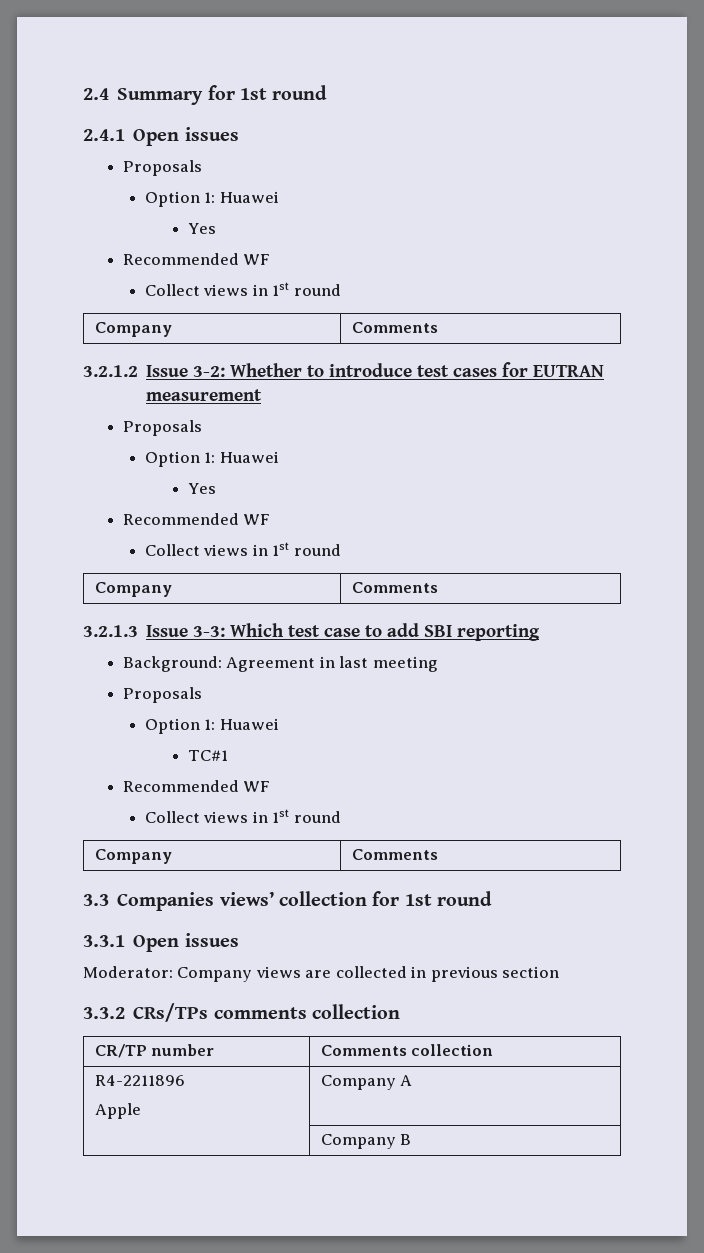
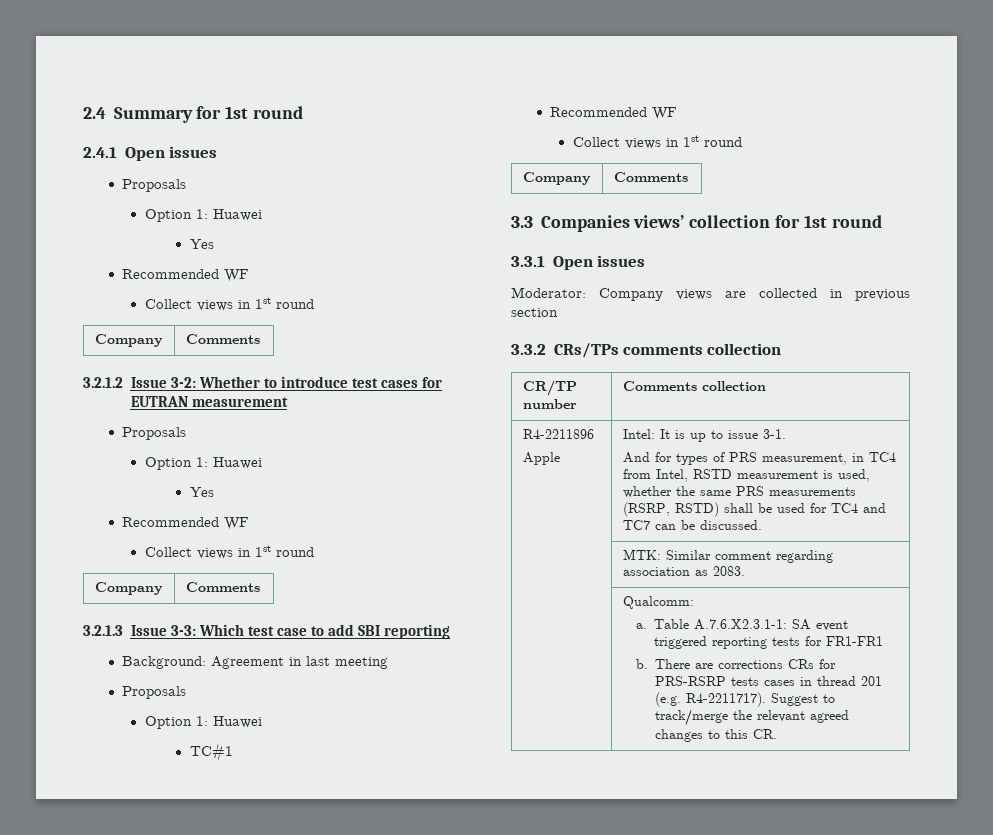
  R4-2211896
- Apple | Company A
- | Company B
+ Apple | Intel: It is up to issue 3-1.
+ And for types of PRS measurement, in TC4 from Intel, RSTD measurement is used, whether the same PRS measurements (RSRP, RSTD) shall be used for TC4 and TC7 can be discussed.
+ | MTK: Similar comment regarding association as 2083.
+ | Qualcomm:
+ a. Table A.7.6.X2.3.1-1: SA event triggered reporting tests for FR1-FR1
+ b. There are corrections CRs for PRS-RSRP tests cases in thread 201 (e.g. R4-2211717). Suggest to track/merge the relevant agreed changes to this CR.

